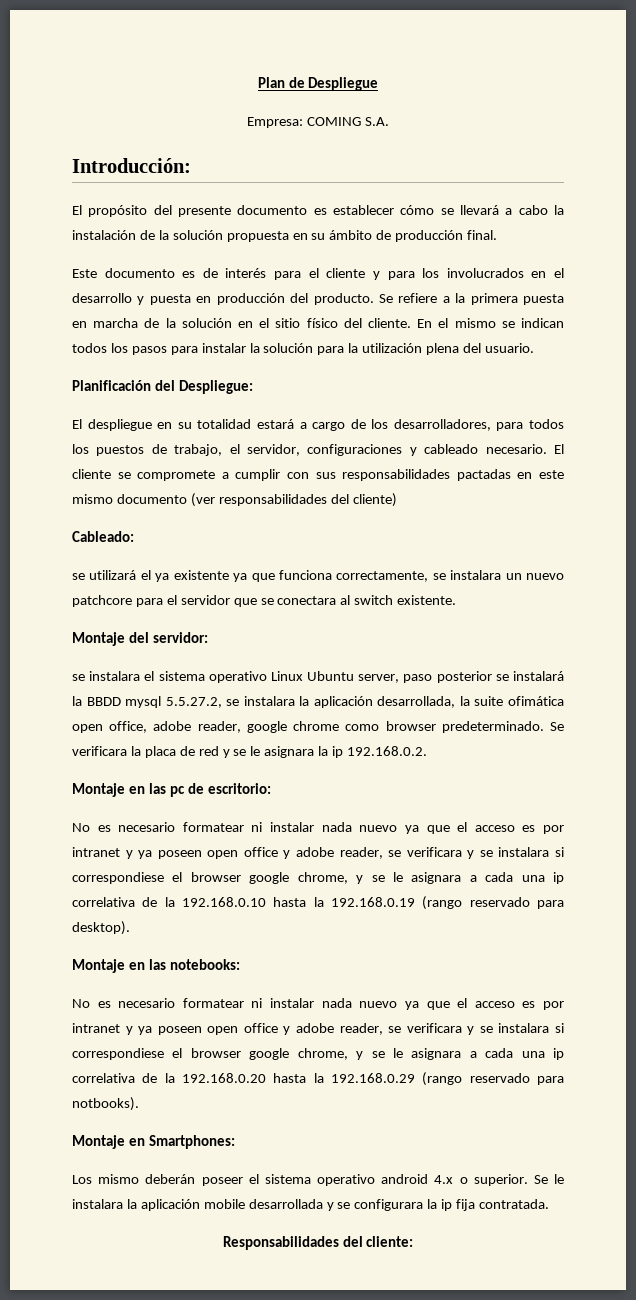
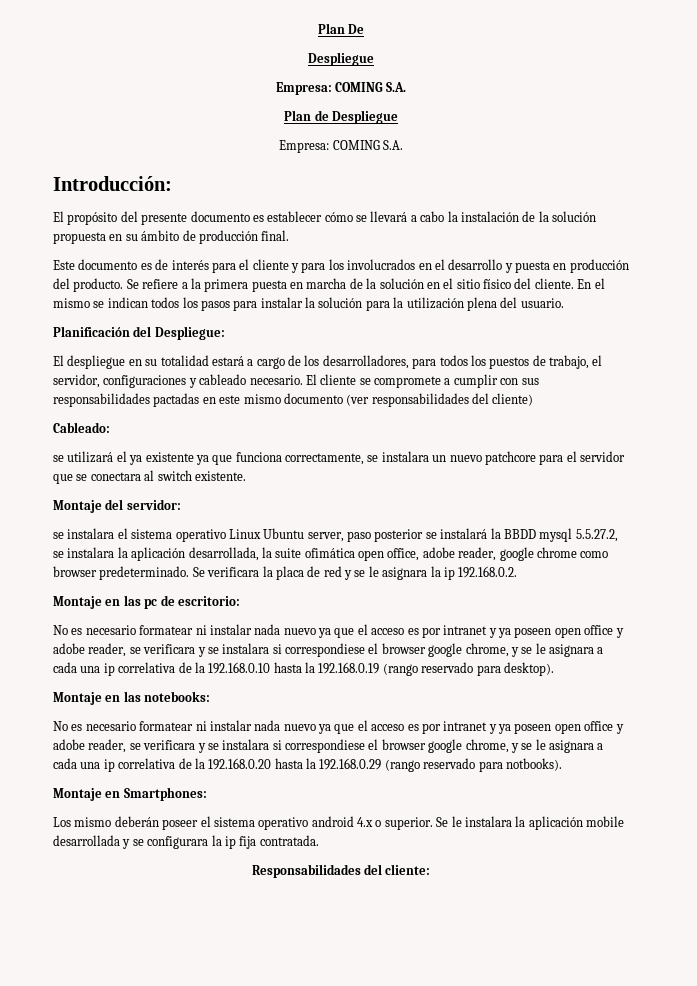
+ Plan De
+ Despliegue
+ Empresa: COMING S.A.

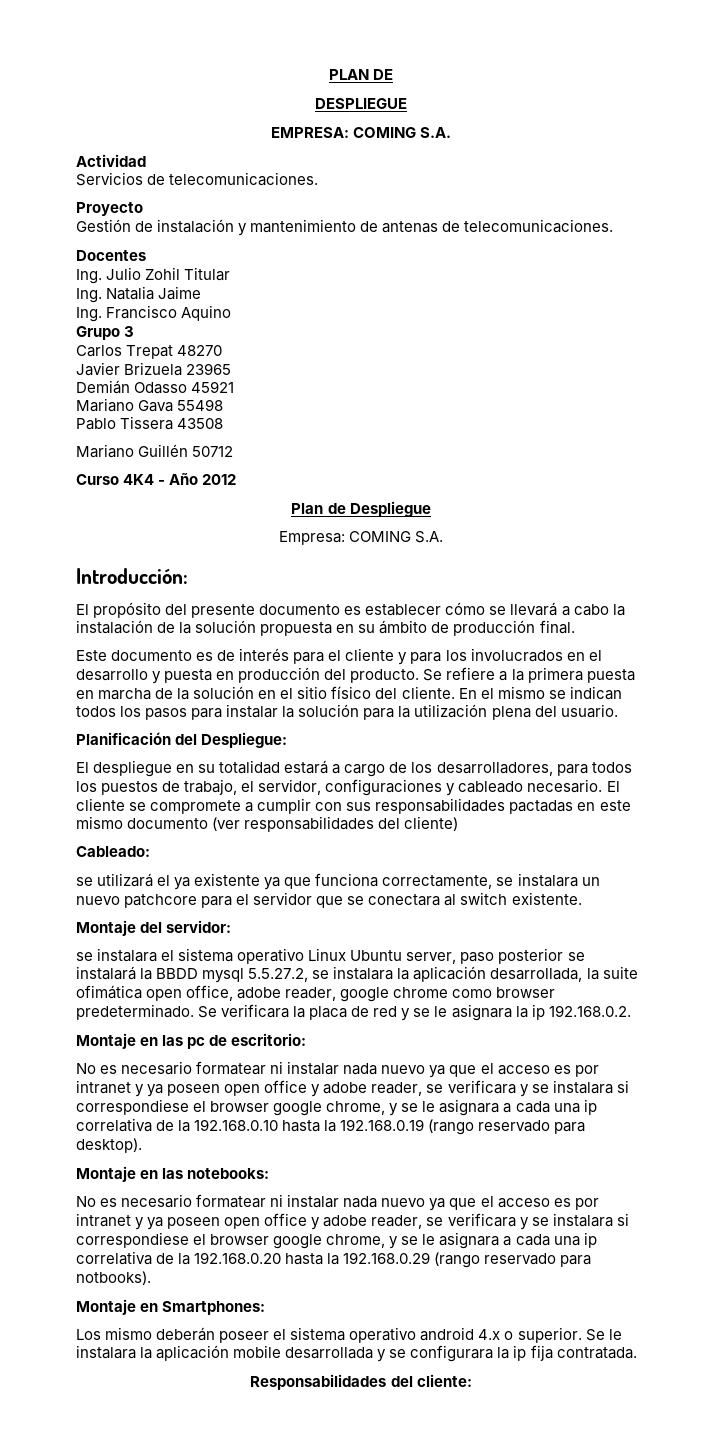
- Plan De
- Despliegue
- Empresa: COMING S.A.
+ PLAN DE
+ DESPLIEGUE
+ EMPRESA: COMING S.A.
+ Actividad
+ Servicios de telecomunicaciones.
+ Proyecto
+ Gestión de instalación y mantenimiento de antenas de telecomunicaciones.
+ Docentes
+ Ing. Julio Zohil Titular
+ Ing. Natalia Jaime
+ Ing. Francisco Aquino
+ Grupo 3
+ Carlos Trepat 48270
+ Javier Brizuela 23965
+ Demián Odasso 45921
+ Mariano Gava 55498
+ Pablo Tissera 43508
+ Mariano Guillén 50712
+ Curso 4K4 - Año 2012

